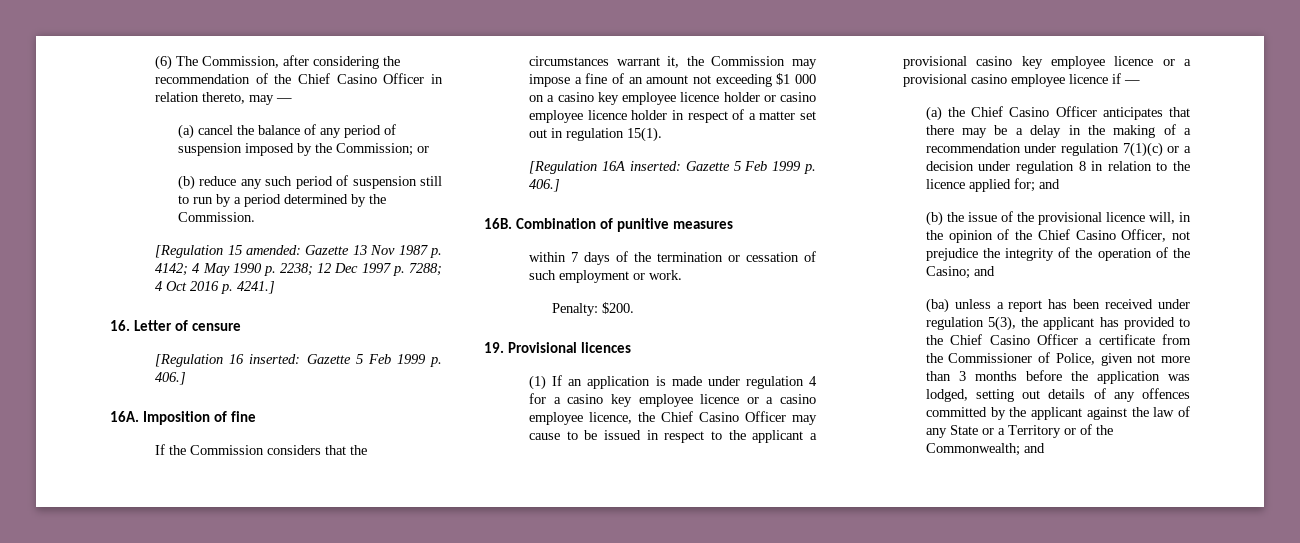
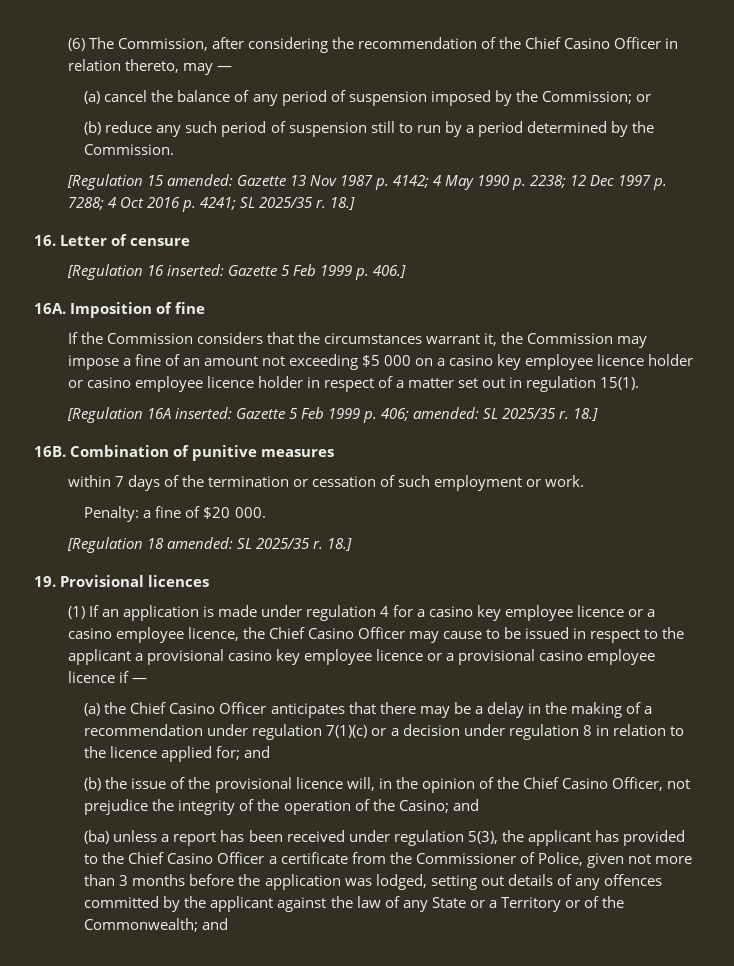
- [Regulation 15 amended: Gazette 13 Nov 1987 p. 4142; 4 May 1990 p. 2238; 12 Dec 1997 p. 7288; 4 Oct 2016 p. 4241.]
+ [Regulation 15 amended: Gazette 13 Nov 1987 p. 4142; 4 May 1990 p. 2238; 12 Dec 1997 p. 7288; 4 Oct 2016 p. 4241; SL 2025/35 r. 18.]
- If the Commission considers that the circumstances warrant it, the Commission may impose a fine of an amount not exceeding $1 000 on a casino key employee licence holder or casino employee licence holder in respect of a matter set out in regulation 15(1).
+ If the Commission considers that the circumstances warrant it, the Commission may impose a fine of an amount not exceeding $5 000 on a casino key employee licence holder or casino employee licence holder in respect of a matter set out in regulation 15(1).
- [Regulation 16A inserted: Gazette 5 Feb 1999 p. 406.]
+ [Regulation 16A inserted: Gazette 5 Feb 1999 p. 406; amended: SL 2025/35 r. 18.]
- Penalty: $200.
+ Penalty: a fine of $20 000.
+ [Regulation 18 amended: SL 2025/35 r. 18.]

